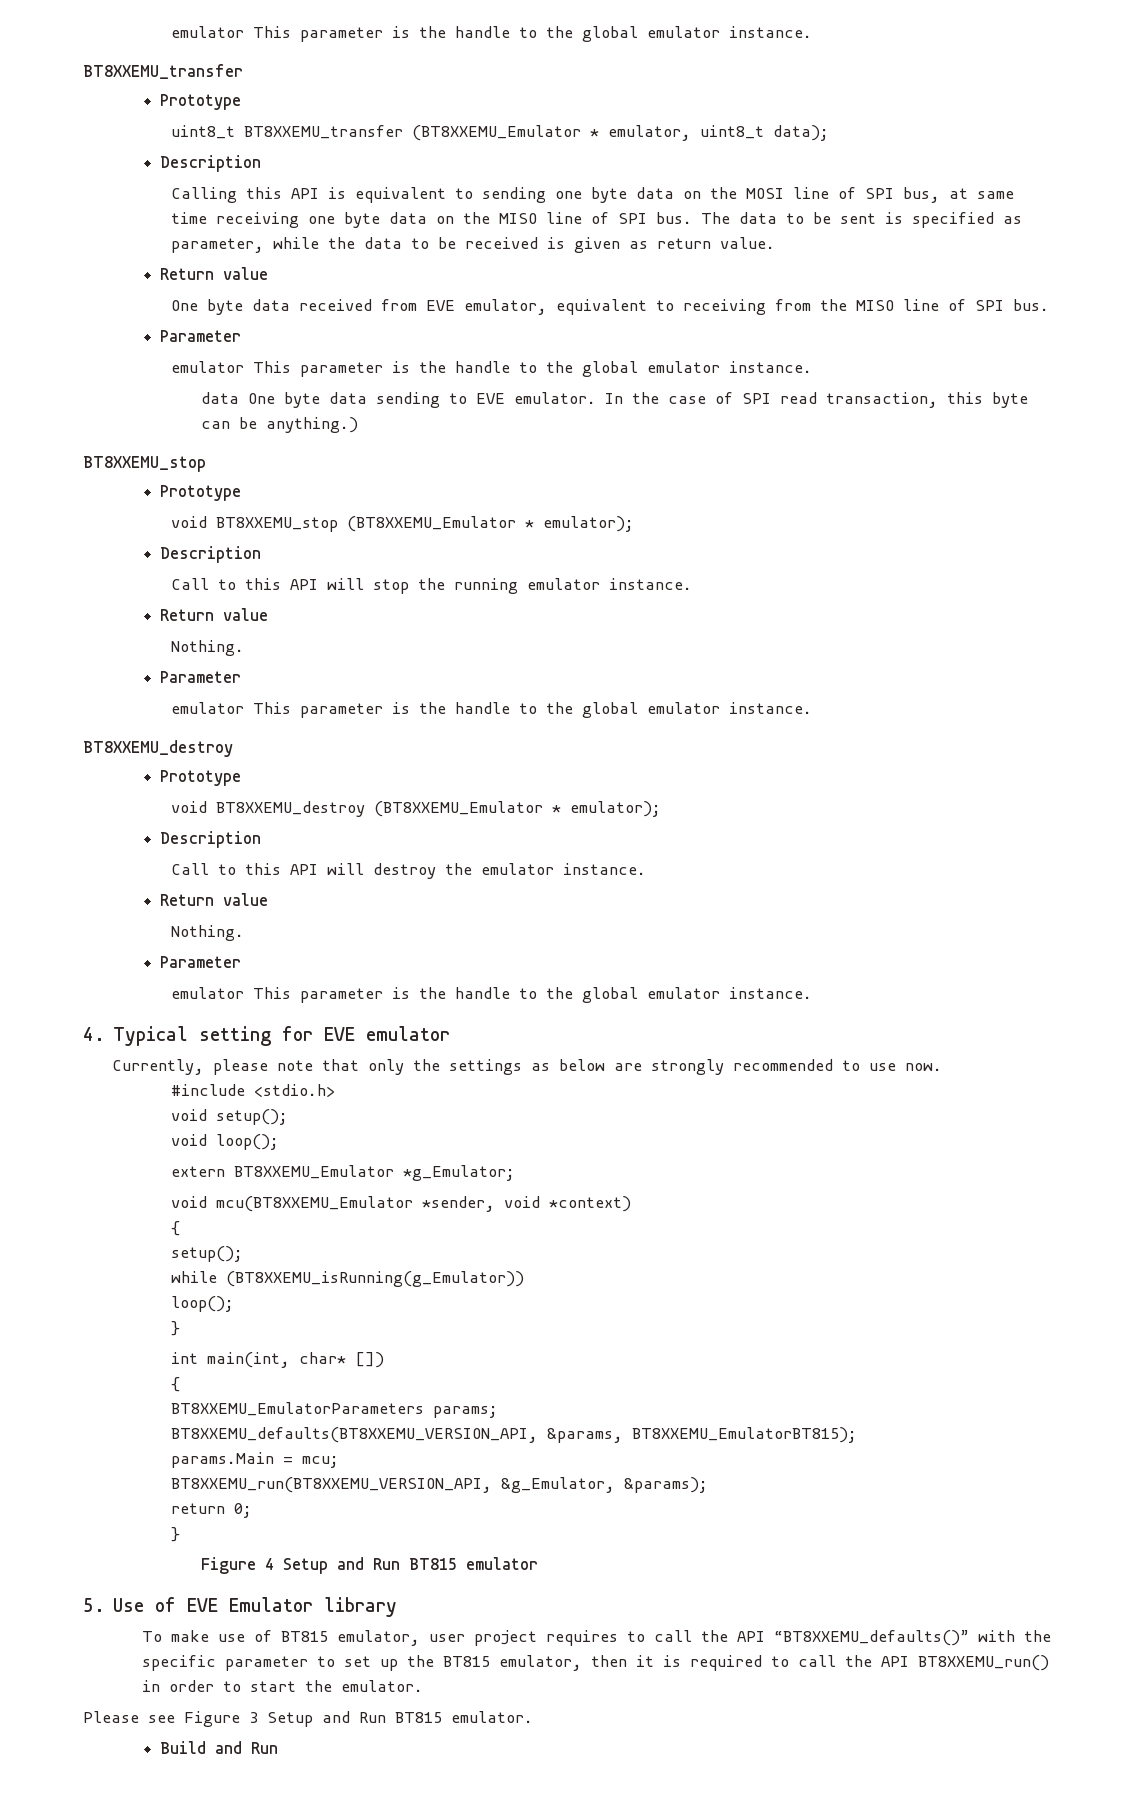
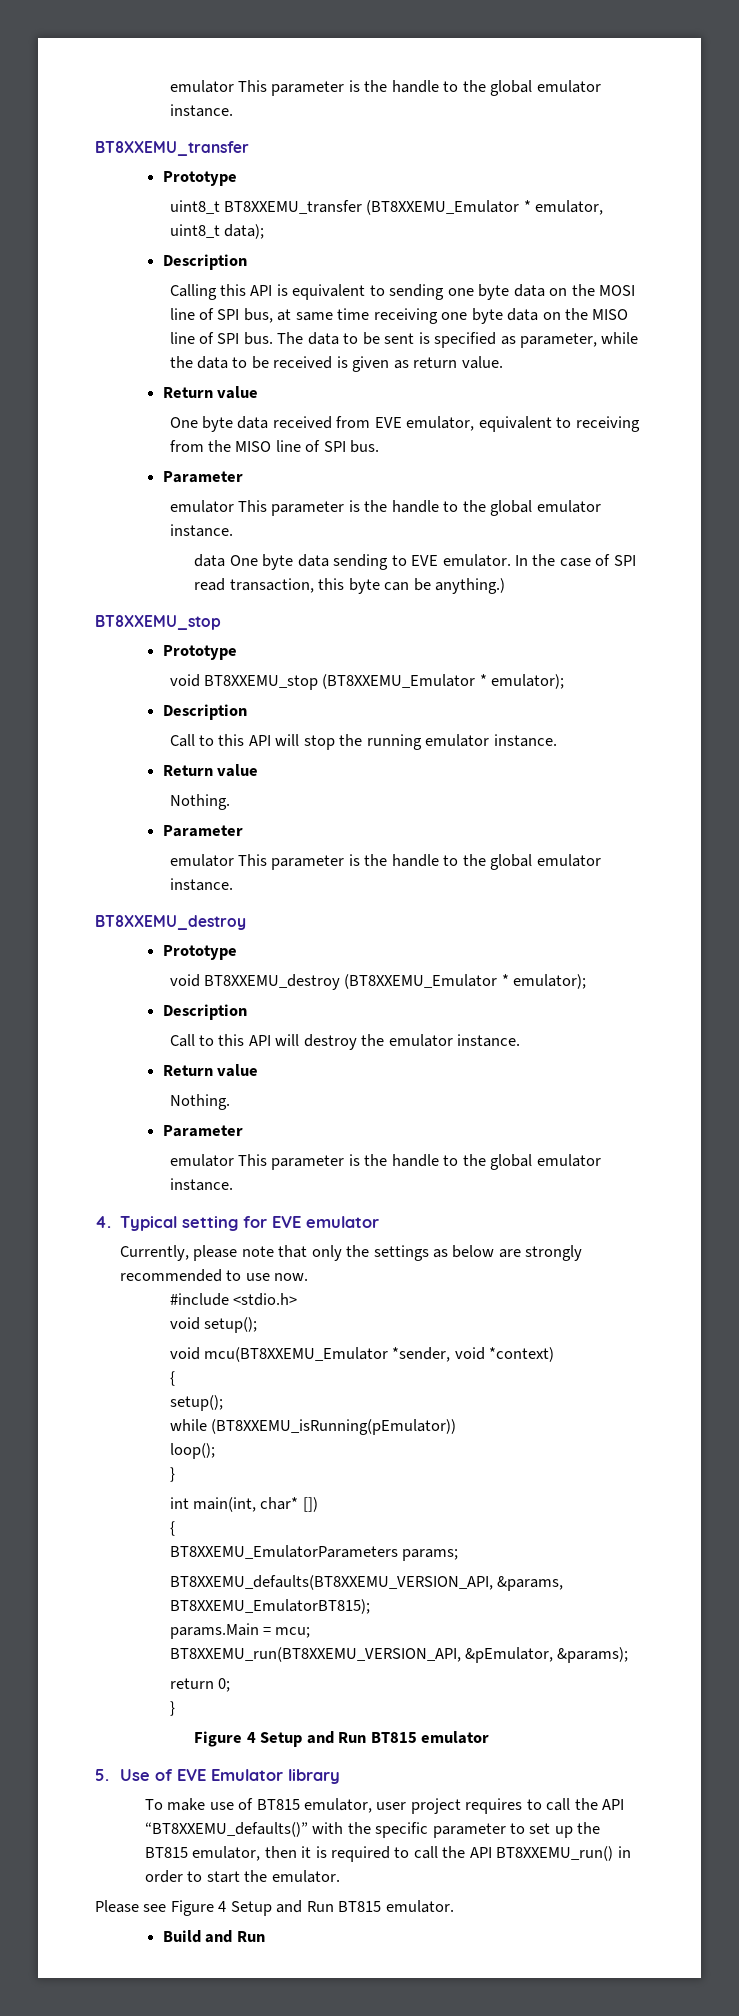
- void loop();
- extern BT8XXEMU_Emulator *g_Emulator;
- while (BT8XXEMU_isRunning(g_Emulator))
+ while (BT8XXEMU_isRunning(pEmulator))
- BT8XXEMU_run(BT8XXEMU_VERSION_API, &g_Emulator, &params);
+ BT8XXEMU_run(BT8XXEMU_VERSION_API, &pEmulator, &params);
- Please see Figure 3 Setup and Run BT815 emulator.
+ Please see Figure 4 Setup and Run BT815 emulator.

